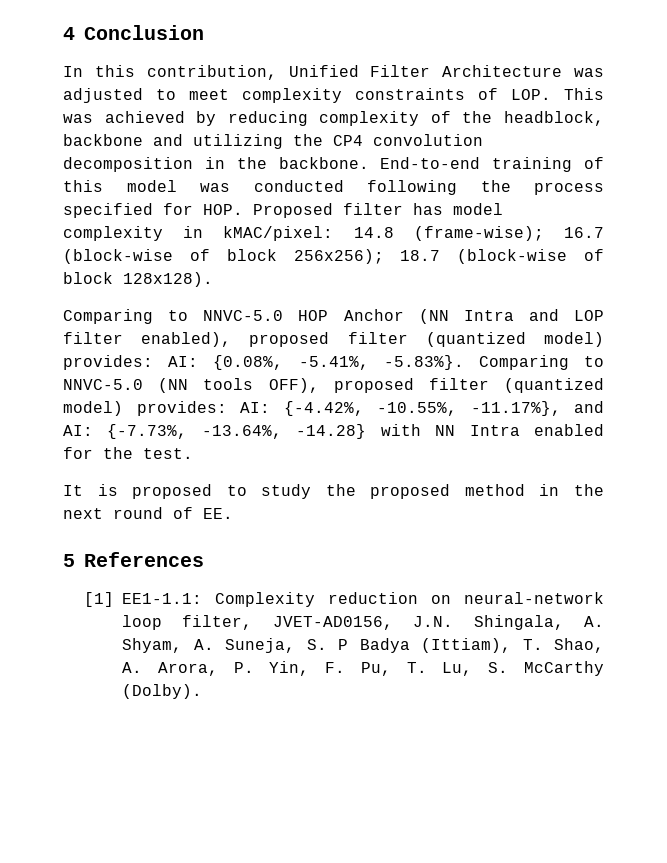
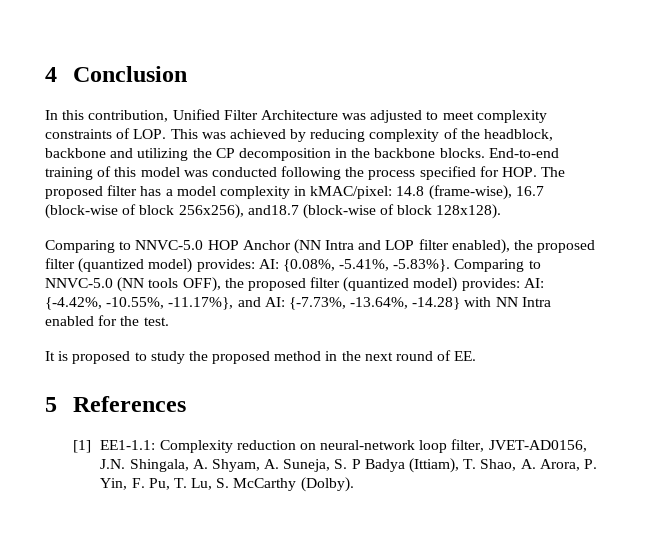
- In this contribution, Unified Filter Architecture was adjusted to meet complexity constraints of LOP. This was achieved by reducing complexity of the headblock, backbone and utilizing the CP4 convolution decomposition in the backbone.
+ In this contribution, Unified Filter Architecture was adjusted to meet complexity constraints of LOP. This was achieved by reducing complexity of the headblock, backbone and utilizing the CP decomposition in the backbone blocks.
- End-to-end training of this model was conducted following the process specified for HOP. Proposed filter has model complexity in kMAC/pixel: 14.8 (frame-wise); 16.7 (block-wise of block 256x256); 18.7 (block-wise of block 128x128).
+ End-to-end training of this model was conducted following the process specified for HOP. The proposed filter has a model complexity in kMAC/pixel: 14.8 (frame-wise), 16.7 (block-wise of block 256x256), and18.7 (block-wise of block 128x128).
- Comparing to NNVC-5.0 HOP Anchor (NN Intra and LOP filter enabled), proposed filter (quantized model) provides: AI: {0.08%, -5.41%, -5.83%}. Comparing to NNVC-5.0 (NN tools OFF), proposed filter (quantized model) provides: AI: {-4.42%, -10.55%, -11.17%}, and AI: {-7.73%, -13.64%, -14.28} with NN Intra enabled for the test.
+ Comparing to NNVC-5.0 HOP Anchor (NN Intra and LOP filter enabled), the proposed filter (quantized model) provides: AI: {0.08%, -5.41%, -5.83%}. Comparing to NNVC-5.0 (NN tools OFF), the proposed filter (quantized model) provides: AI: {-4.42%, -10.55%, -11.17%}, and AI: {-7.73%, -13.64%, -14.28} with NN Intra enabled for the test.

